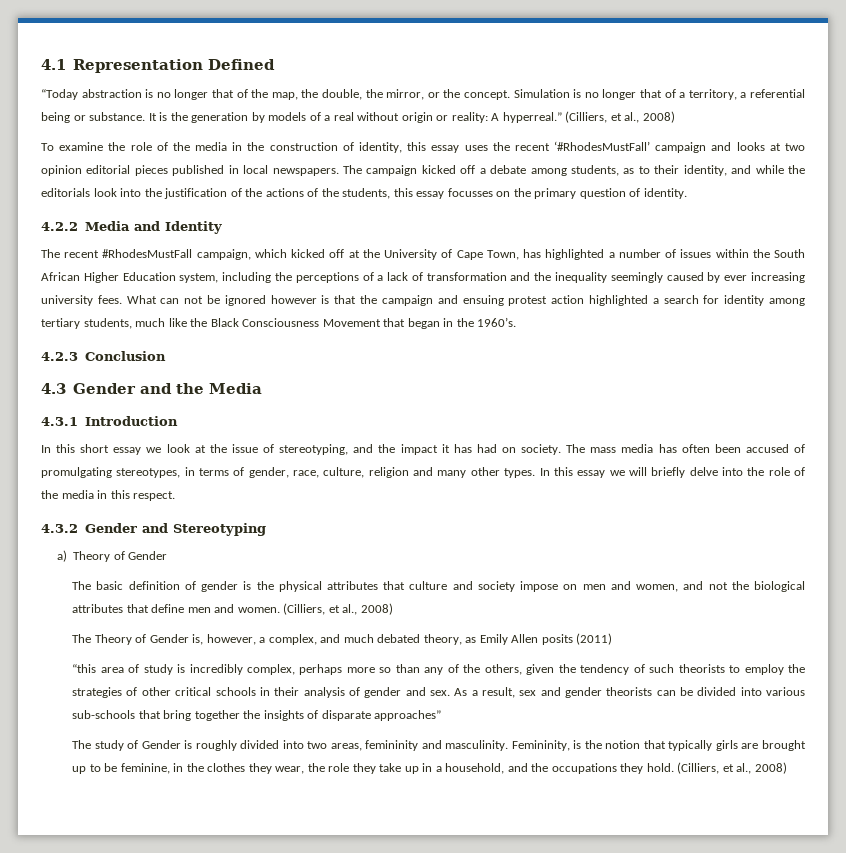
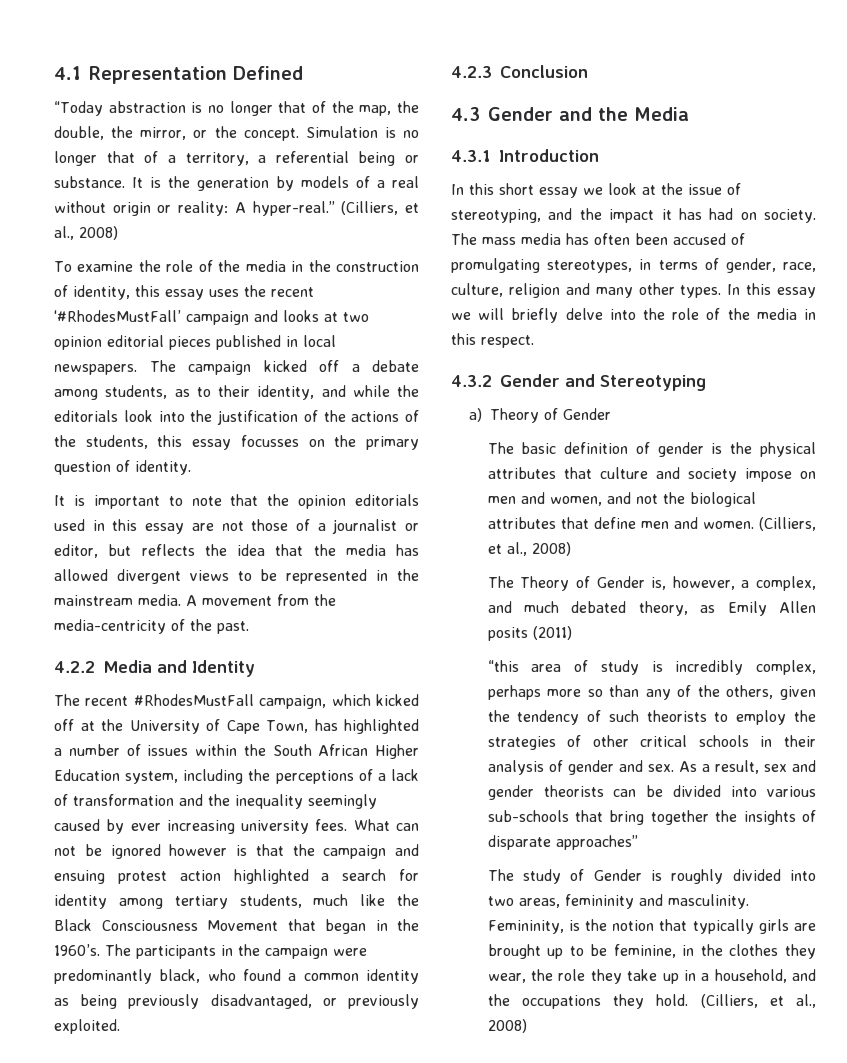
- It is the generation by models of a real without origin or reality: A hyperreal.”
+ It is the generation by models of a real without origin or reality: A hyper-real.”
+ It is important to note that the opinion editorials used in this essay are not those of a journalist or editor, but reflects the idea that the media has allowed divergent views to be represented in the mainstream media. A movement from the media-centricity of the past.
+ The participants in the campaign were predominantly black, who found a common identity as being previously disadvantaged, or previously exploited.

